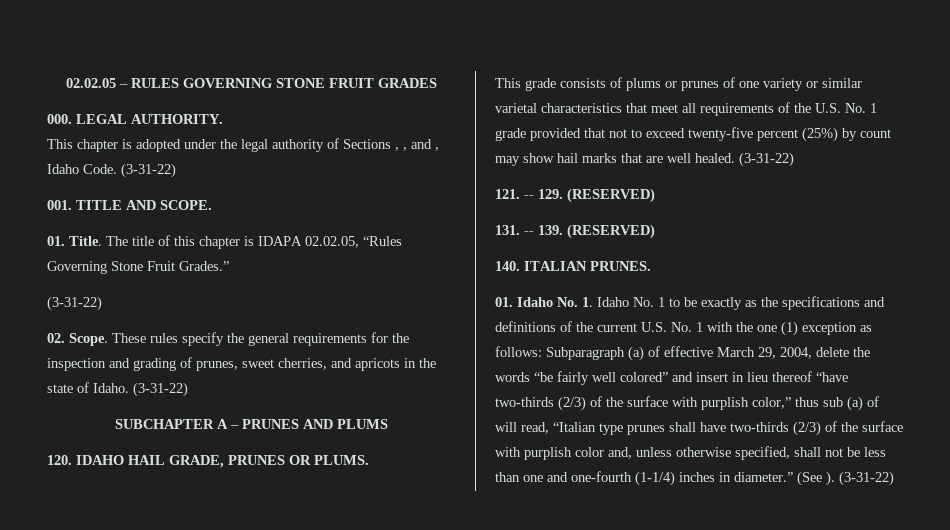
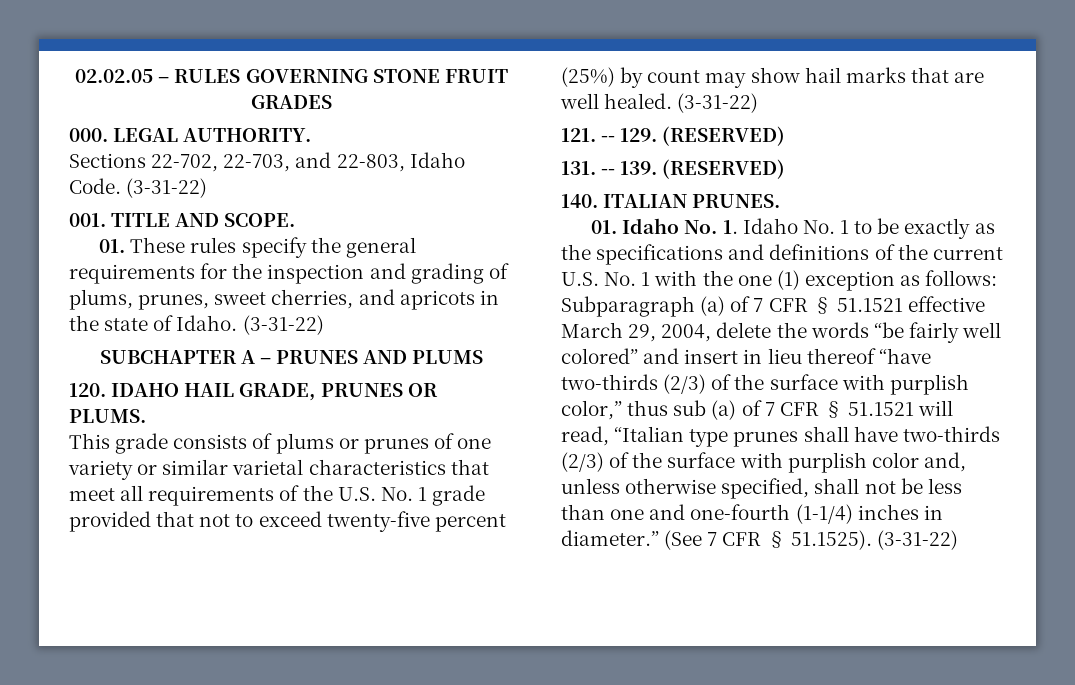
- This chapter is adopted under the legal authority of Sections , , and , Idaho Code.
+ Sections 22-702, 22-703, and 22-803, Idaho Code.
- 01. Title. The title of this chapter is IDAPA 02.02.05, “Rules Governing Stone Fruit Grades.”
- (3-31-22)
- 02. Scope. These rules specify the general requirements for the inspection and grading of prunes, sweet cherries, and apricots in the state of Idaho.
+ 01. These rules specify the general requirements for the inspection and grading of plums, prunes, sweet cherries, and apricots in the state of Idaho.
- Subparagraph (a) of effective March 29, 2004, delete the words “be fairly well colored” and insert in lieu thereof “have two-thirds (2/3) of the surface with purplish color,” thus sub (a) of will read, “Italian type prunes shall have two-thirds (2/3) of the surface with purplish color and, unless otherwise specified, shall not be less than one and one-fourth (1-1/4) inches in diameter.”
+ Subparagraph (a) of 7 CFR § 51.1521 effective March 29, 2004, delete the words “be fairly well colored” and insert in lieu thereof “have two-thirds (2/3) of the surface with purplish color,” thus sub (a) of 7 CFR § 51.1521 will read, “Italian type prunes shall have two-thirds (2/3) of the surface with purplish color and, unless otherwise specified, shall not be less than one and one-fourth (1-1/4) inches in diameter.”
- (See ). (3-31-22)
+ (See 7 CFR § 51.1525). (3-31-22)

